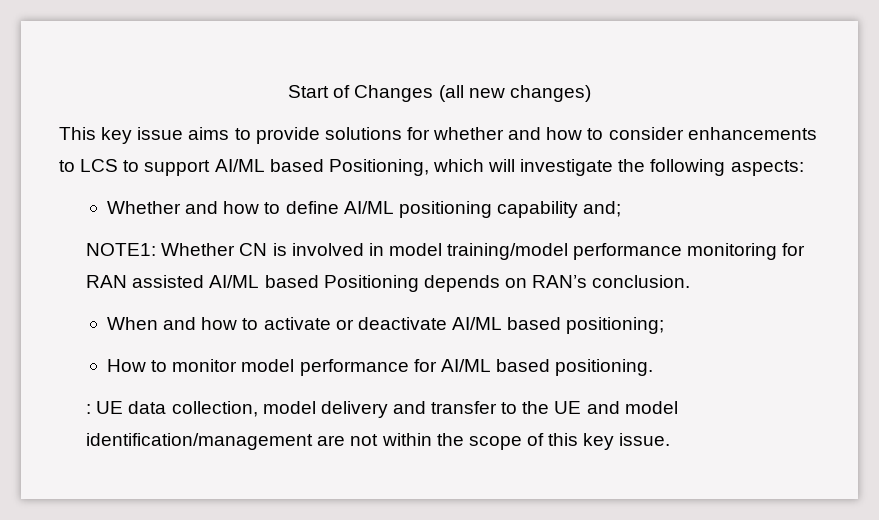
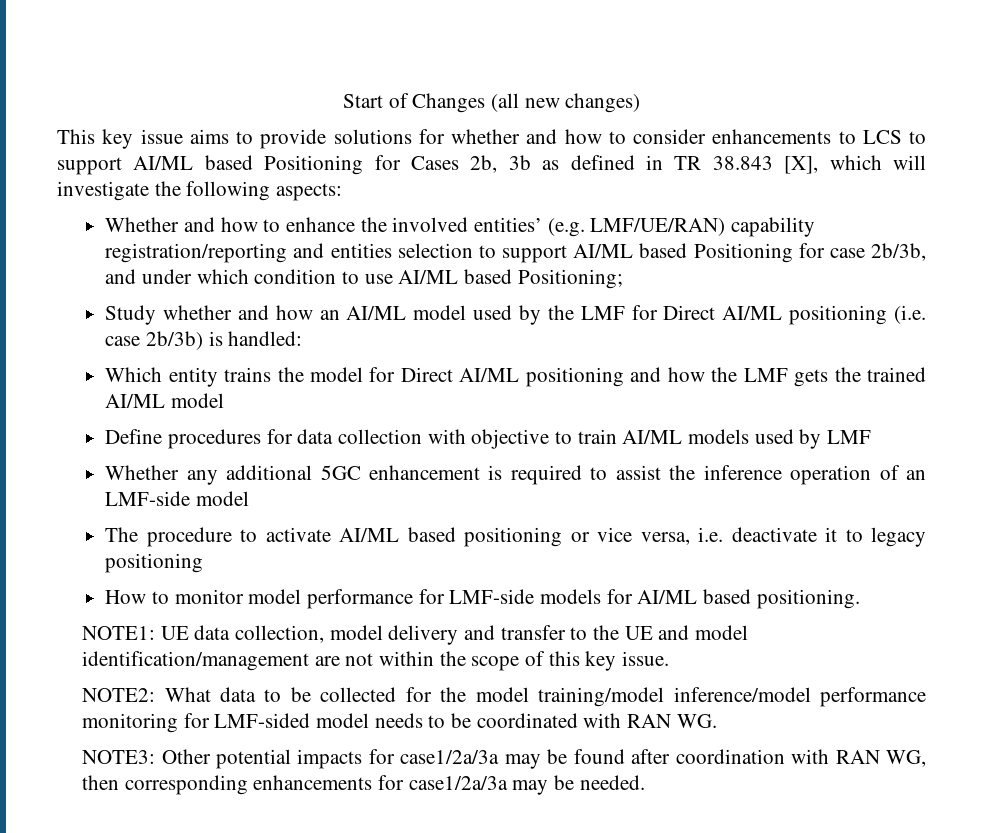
- This key issue aims to provide solutions for whether and how to consider enhancements to LCS to support AI/ML based Positioning, which will investigate the following aspects:
+ This key issue aims to provide solutions for whether and how to consider enhancements to LCS to support AI/ML based Positioning for Cases 2b, 3b as defined in TR 38.843 [X], which will investigate the following aspects:
- Whether and how to define AI/ML positioning capability and;
- NOTE1: Whether CN is involved in model training/model performance monitoring for RAN assisted AI/ML based Positioning depends on RAN’s conclusion.
- When and how to activate or deactivate AI/ML based positioning;
+ Whether and how to enhance the involved entities’ (e.g. LMF/UE/RAN) capability registration/reporting and entities selection to support AI/ML based Positioning for case 2b/3b, and under which condition to use AI/ML based Positioning;
+ Study whether and how an AI/ML model used by the LMF for Direct AI/ML positioning (i.e. case 2b/3b) is handled:
+ Which entity trains the model for Direct AI/ML positioning and how the LMF gets the trained AI/ML model
+ Define procedures for data collection with objective to train AI/ML models used by LMF
+ Whether any additional 5GC enhancement is required to assist the inference operation of an LMF-side model
+ The procedure to activate AI/ML based positioning or vice versa, i.e. deactivate it to legacy positioning
- How to monitor model performance for AI/ML based positioning.
+ How to monitor model performance for LMF-side models for AI/ML based positioning.
- : UE data collection, model delivery and transfer to the UE and model identification/management are not within the scope of this key issue.
+ NOTE1: UE data collection, model delivery and transfer to the UE and model identification/management are not within the scope of this key issue.
+ NOTE2: What data to be collected for the model training/model inference/model performance monitoring for LMF-sided model needs to be coordinated with RAN WG.
+ NOTE3: Other potential impacts for case1/2a/3a may be found after coordination with RAN WG, then corresponding enhancements for case1/2a/3a may be needed.

